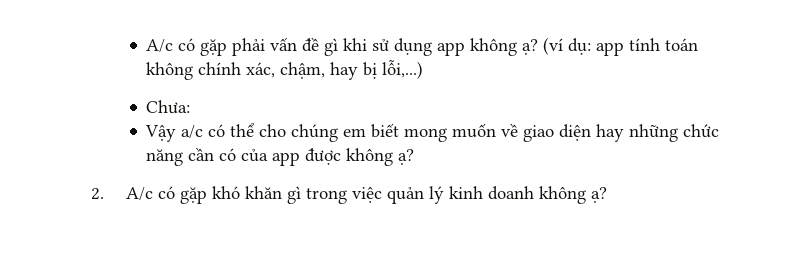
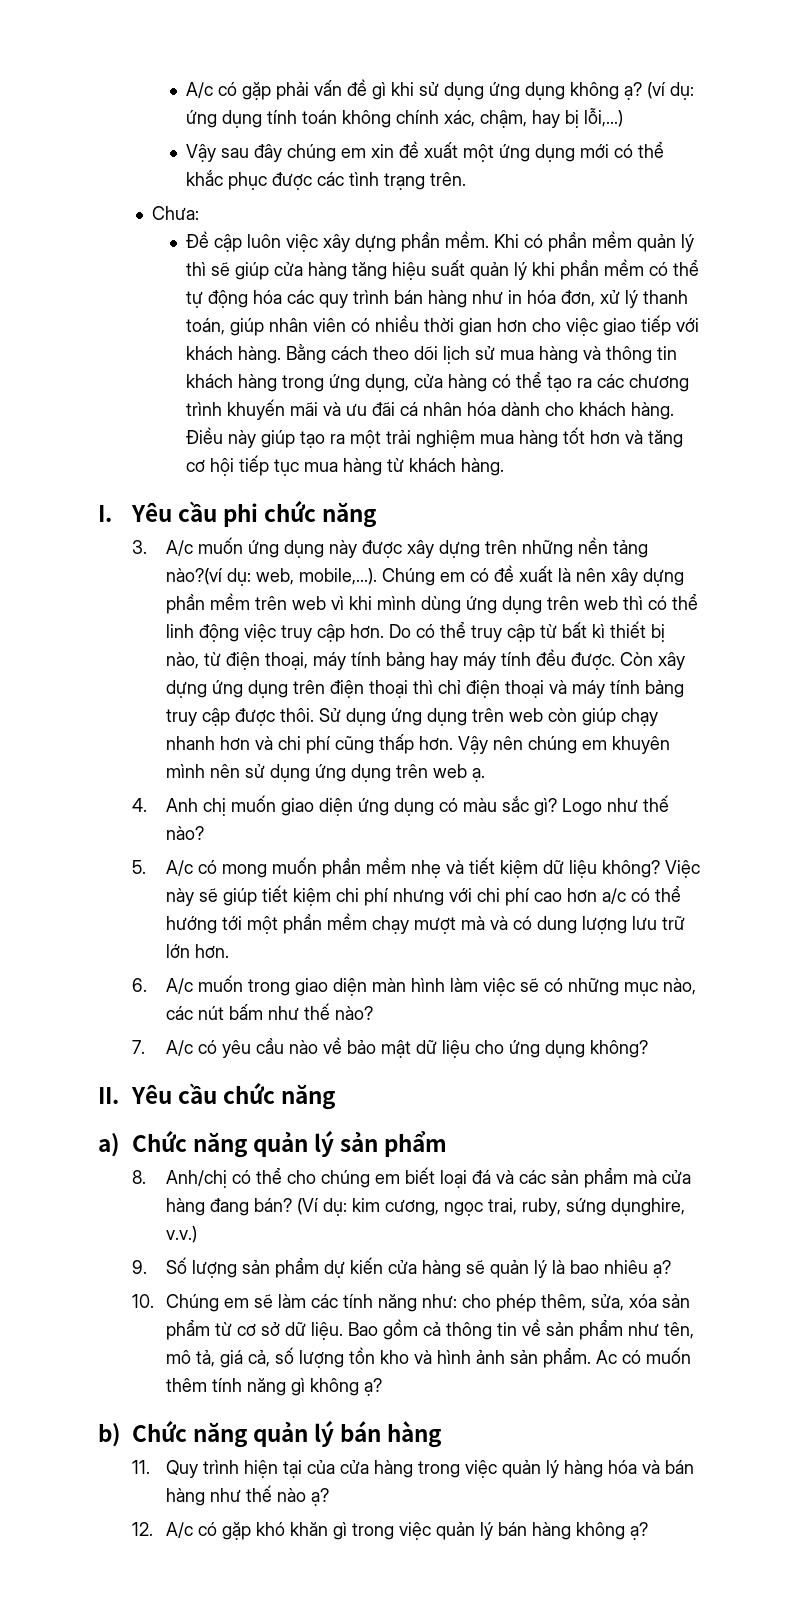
- A/c có gặp phải vấn đề gì khi sử dụng app không ạ?
+ A/c có gặp phải vấn đề gì khi sử dụng ứng dụng không ạ?
- (ví dụ: app tính toán không chính xác, chậm, hay bị lỗi,...)
+ (ví dụ: ứng dụng tính toán không chính xác, chậm, hay bị lỗi,...)
+ Vậy sau đây chúng em xin đề xuất một ứng dụng mới có thể khắc phục được các tình trạng trên.
  Chưa:
- Vậy a/c có thể cho chúng em biết mong muốn về giao diện hay những chức năng cần có của app được không ạ?
- 2. A/c có gặp khó khăn gì trong việc quản lý kinh doanh không ạ?
+ Đề cập luôn việc xây dựng phần mềm. Khi có phần mềm quản lý thì sẽ giúp cửa hàng tăng hiệu suất quản lý khi phần mềm có thể tự động hóa các quy trình bán hàng như in hóa đơn, xử lý thanh toán, giúp nhân viên có nhiều thời gian hơn cho việc giao tiếp với khách hàng. Bằng cách theo dõi lịch sử mua hàng và thông tin khách hàng trong ứng dụng, cửa hàng có thể tạo ra các chương trình khuyến mãi và ưu đãi cá nhân hóa dành cho khách hàng. Điều này giúp tạo ra một trải nghiệm mua hàng tốt hơn và tăng cơ hội tiếp tục mua hàng từ khách hàng.
+ I. Yêu cầu phi chức năng
+ 3. A/c muốn ứng dụng này được xây dựng trên những nền tảng nào?(ví dụ: web, mobile,...). Chúng em có đề xuất là nên xây dựng phần mềm trên web vì khi mình dùng ứng dụng trên web thì có thể linh động việc truy cập hơn. Do có thể truy cập từ bất kì thiết bị nào, từ điện thoại, máy tính bảng hay máy tính đều được. Còn xây dựng ứng dụng trên điện thoại thì chỉ điện thoại và máy tính bảng truy cập được thôi. Sử dụng ứng dụng trên web còn giúp chạy nhanh hơn và chi phí cũng thấp hơn. Vậy nên chúng em khuyên mình nên sử dụng ứng dụng trên web ạ.
+ 4. Anh chị muốn giao diện ứng dụng có màu sắc gì? Logo như thế nào?
+ 5. A/c có mong muốn phần mềm nhẹ và tiết kiệm dữ liệu không? Việc này sẽ giúp tiết kiệm chi phí nhưng với chi phí cao hơn a/c có thể hướng tới một phần mềm chạy mượt mà và có dung lượng lưu trữ lớn hơn.
+ 6. A/c muốn trong giao diện màn hình làm việc sẽ có những mục nào, các nút bấm như thế nào?
+ 7. A/c có yêu cầu nào về bảo mật dữ liệu cho ứng dụng không?
+ II. Yêu cầu chức năng
+ a) Chức năng quản lý sản phẩm
+ 8. Anh/chị có thể cho chúng em biết loại đá và các sản phẩm mà cửa hàng đang bán? (Ví dụ: kim cương, ngọc trai, ruby, sứng dụnghire, v.v.)
+ 9. Số lượng sản phẩm dự kiến cửa hàng sẽ quản lý là bao nhiêu ạ?
+ 10. Chúng em sẽ làm các tính năng như: cho phép thêm, sửa, xóa sản phẩm từ cơ sở dữ liệu. Bao gồm cả thông tin về sản phẩm như tên, mô tả, giá cả, số lượng tồn kho và hình ảnh sản phẩm. Ac có muốn thêm tính năng gì không ạ?
+ b) Chức năng quản lý bán hàng
+ 11. Quy trình hiện tại của cửa hàng trong việc quản lý hàng hóa và bán hàng như thế nào ạ?
+ 12. A/c có gặp khó khăn gì trong việc quản lý bán hàng không ạ?

